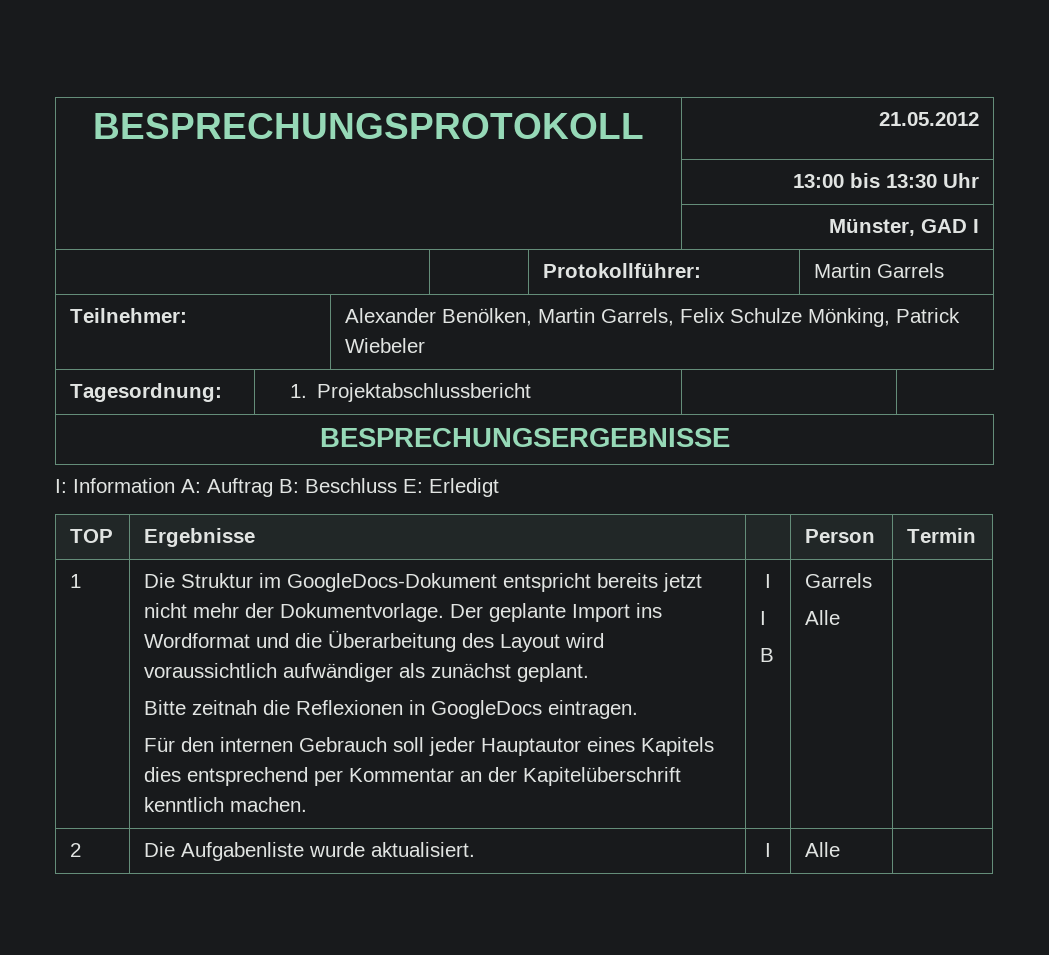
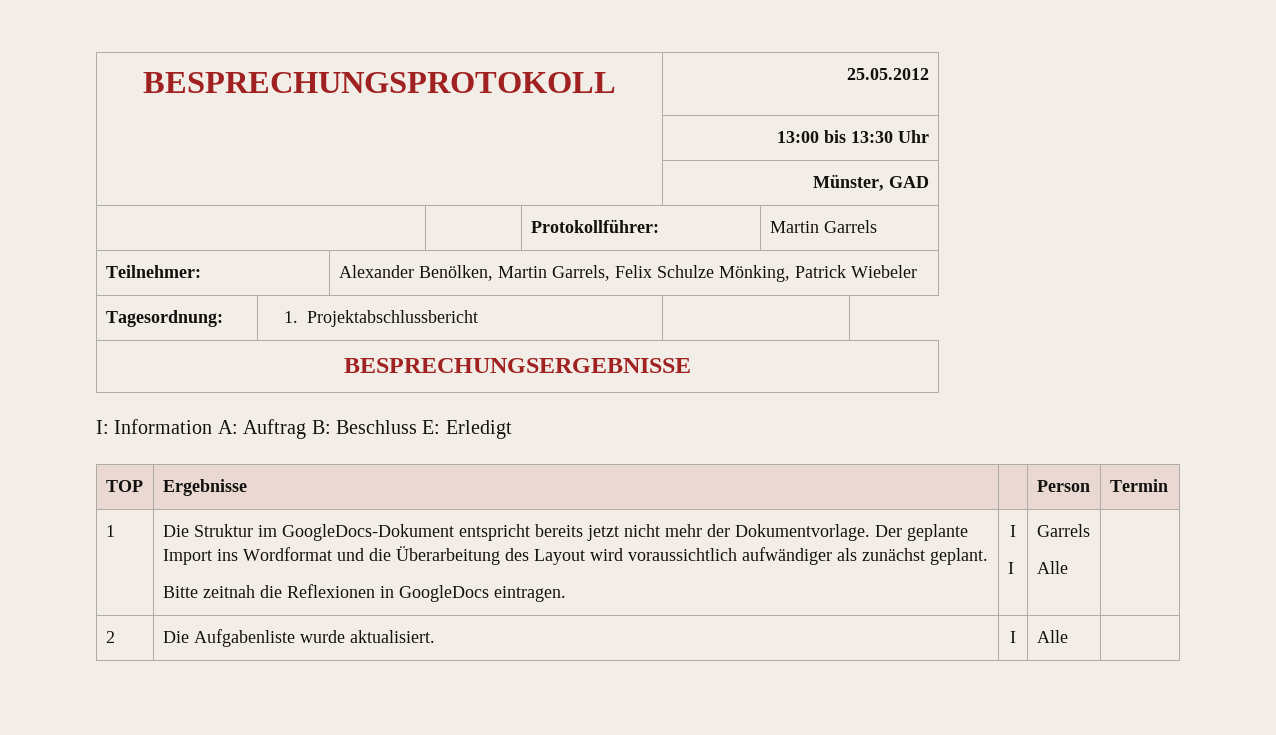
- BESPRECHUNGSPROTOKOLL | 21.05.2012
+ BESPRECHUNGSPROTOKOLL | 25.05.2012
- | Münster, GAD I
+ | Münster, GAD
- Bitte zeitnah die Reflexionen in GoogleDocs eintragen.
- Für den internen Gebrauch soll jeder Hauptautor eines Kapitels dies entsprechend per Kommentar an der Kapitelüberschrift kenntlich machen. | I
+ Bitte zeitnah die Reflexionen in GoogleDocs eintragen. | I
  I
- B

